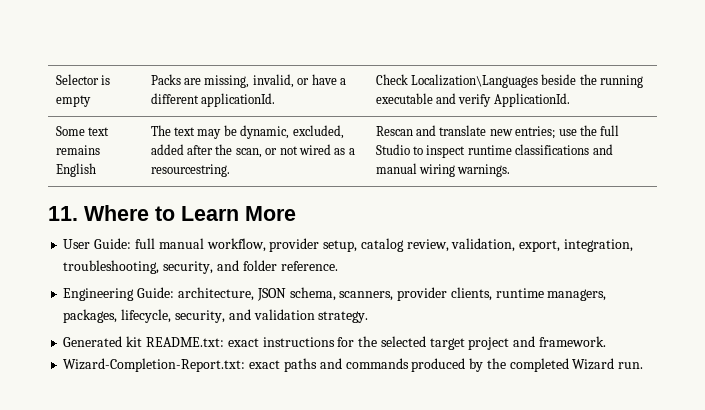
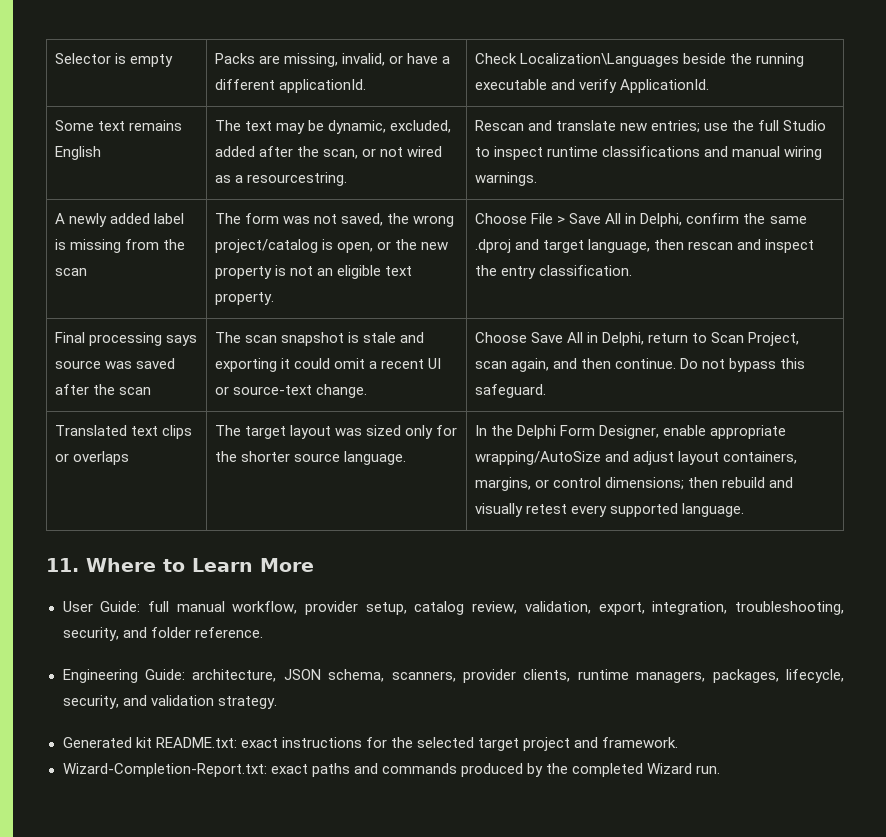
+ A newly added label is missing from the scan | The form was not saved, the wrong project/catalog is open, or the new property is not an eligible text property. | Choose File > Save All in Delphi, confirm the same .dproj and target language, then rescan and inspect the entry classification.
+ Final processing says source was saved after the scan | The scan snapshot is stale and exporting it could omit a recent UI or source-text change. | Choose Save All in Delphi, return to Scan Project, scan again, and then continue. Do not bypass this safeguard.
+ Translated text clips or overlaps | The target layout was sized only for the shorter source language. | In the Delphi Form Designer, enable appropriate wrapping/AutoSize and adjust layout containers, margins, or control dimensions; then rebuild and visually retest every supported language.

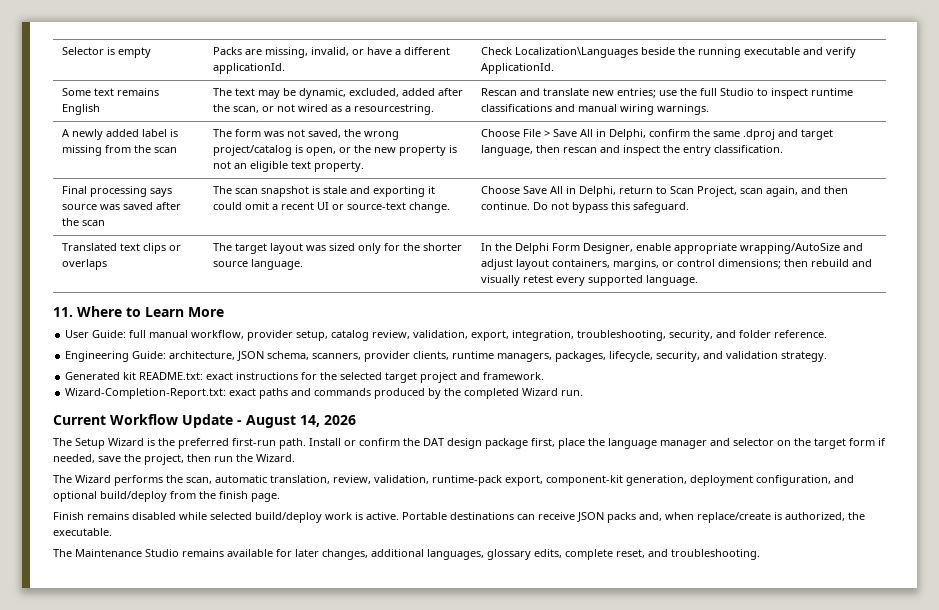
+ Current Workflow Update - August 14, 2026
+ The Setup Wizard is the preferred first-run path. Install or confirm the DAT design package first, place the language manager and selector on the target form if needed, save the project, then run the Wizard.
+ The Wizard performs the scan, automatic translation, review, validation, runtime-pack export, component-kit generation, deployment configuration, and optional build/deploy from the finish page.
+ Finish remains disabled while selected build/deploy work is active. Portable destinations can receive JSON packs and, when replace/create is authorized, the executable.
+ The Maintenance Studio remains available for later changes, additional languages, glossary edits, complete reset, and troubleshooting.

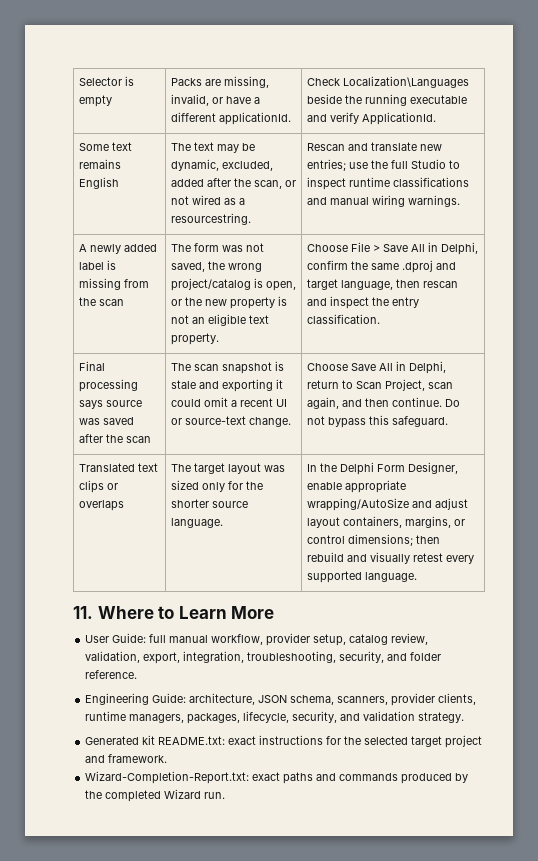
- Current Workflow Update - August 14, 2026
- The Setup Wizard is the preferred first-run path. Install or confirm the DAT design package first, place the language manager and selector on the target form if needed, save the project, then run the Wizard.
- The Wizard performs the scan, automatic translation, review, validation, runtime-pack export, component-kit generation, deployment configuration, and optional build/deploy from the finish page.
- Finish remains disabled while selected build/deploy work is active. Portable destinations can receive JSON packs and, when replace/create is authorized, the executable.
- The Maintenance Studio remains available for later changes, additional languages, glossary edits, complete reset, and troubleshooting.

